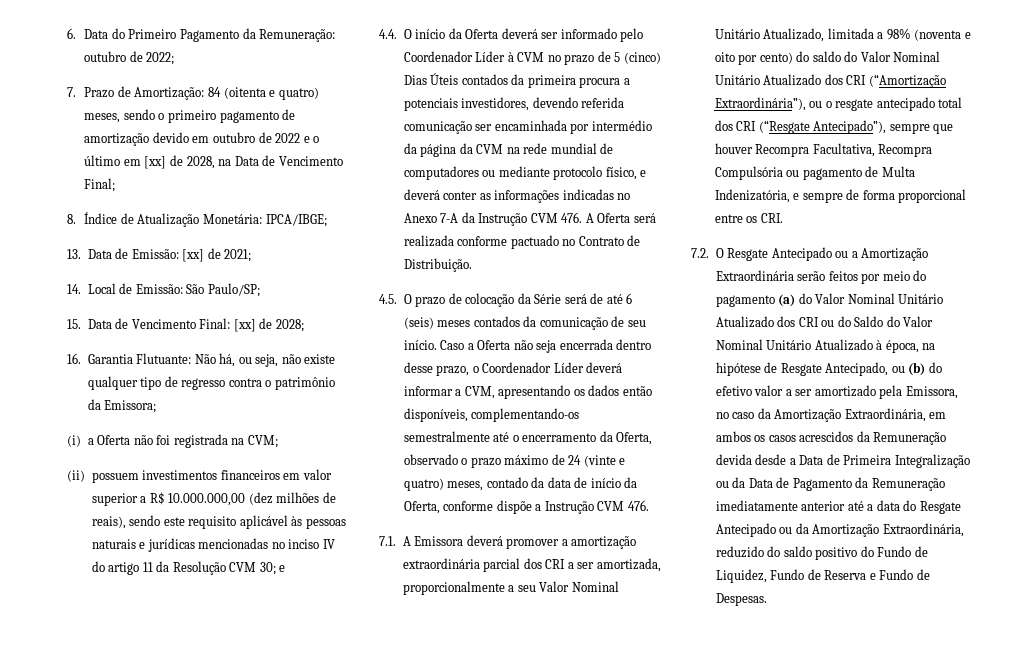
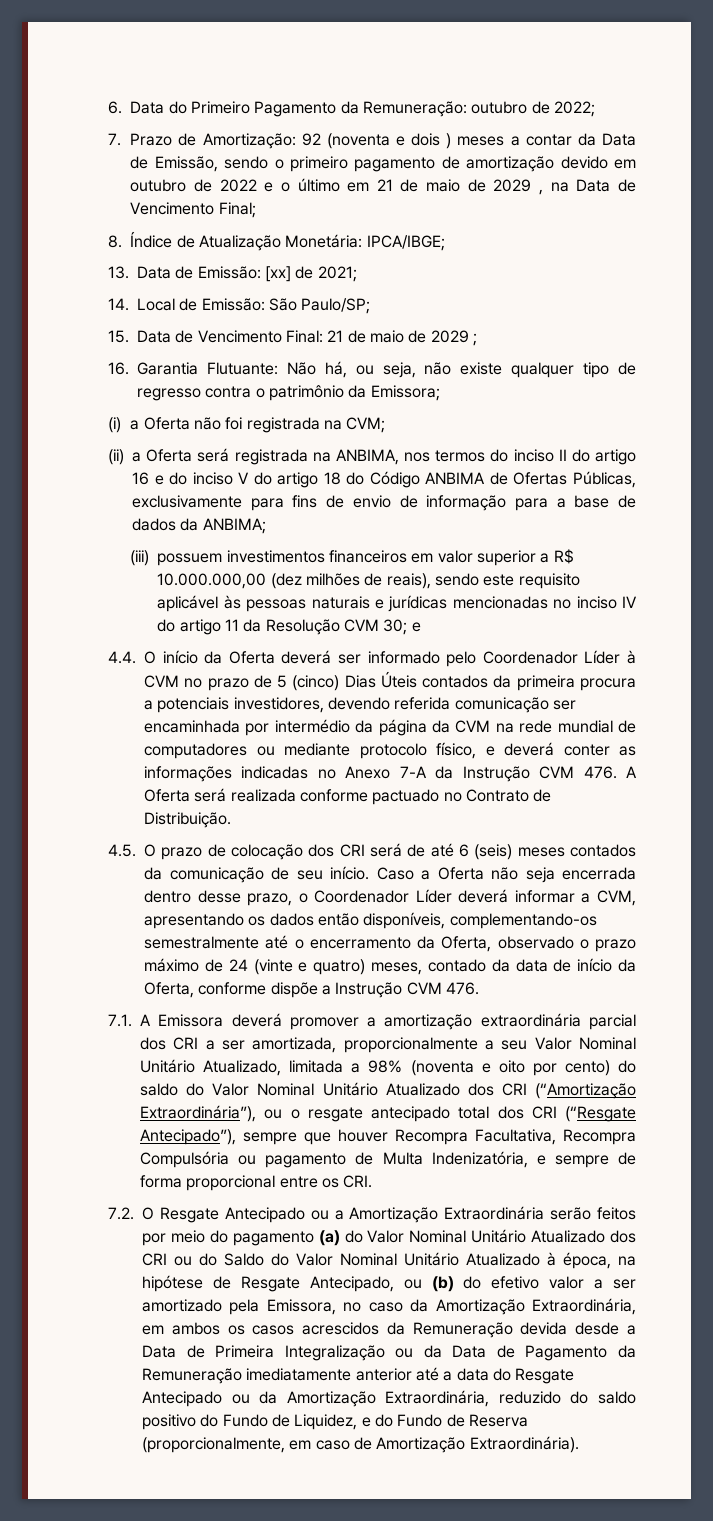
- 7. Prazo de Amortização: 84 (oitenta e quatro) meses, sendo o primeiro pagamento de amortização devido em outubro de 2022 e o último em [xx] de 2028, na Data de Vencimento Final;
+ 7. Prazo de Amortização: 92 (noventa e dois ) meses a contar da Data de Emissão, sendo o primeiro pagamento de amortização devido em outubro de 2022 e o último em 21 de maio de 2029 , na Data de Vencimento Final;
- 15. Data de Vencimento Final: [xx] de 2028;
+ 15. Data de Vencimento Final: 21 de maio de 2029 ;
- (ii) possuem investimentos financeiros em valor superior a R$ 10.000.000,00 (dez milhões de reais), sendo este requisito aplicável às pessoas naturais e jurídicas mencionadas no inciso IV do artigo 11 da Resolução CVM 30; e
+ (ii) a Oferta será registrada na ANBIMA, nos termos do inciso II do artigo 16 e do inciso V do artigo 18 do Código ANBIMA de Ofertas Públicas, exclusivamente para fins de envio de informação para a base de dados da ANBIMA;
+ (iii) possuem investimentos financeiros em valor superior a R$ 10.000.000,00 (dez milhões de reais), sendo este requisito aplicável às pessoas naturais e jurídicas mencionadas no inciso IV do artigo 11 da Resolução CVM 30; e
- 4.5. O prazo de colocação da Série será de até 6 (seis) meses contados da comunicação de seu início.
+ 4.5. O prazo de colocação dos CRI será de até 6 (seis) meses contados da comunicação de seu início.
- 7.2. O Resgate Antecipado ou a Amortização Extraordinária serão feitos por meio do pagamento (a) do Valor Nominal Unitário Atualizado dos CRI ou do Saldo do Valor Nominal Unitário Atualizado à época, na hipótese de Resgate Antecipado, ou (b) do efetivo valor a ser amortizado pela Emissora, no caso da Amortização Extraordinária, em ambos os casos acrescidos da Remuneração devida desde a Data de Primeira Integralização ou da Data de Pagamento da Remuneração imediatamente anterior até a data do Resgate Antecipado ou da Amortização Extraordinária, reduzido do saldo positivo do Fundo de Liquidez, Fundo de Reserva e Fundo de Despesas.
+ 7.2. O Resgate Antecipado ou a Amortização Extraordinária serão feitos por meio do pagamento (a) do Valor Nominal Unitário Atualizado dos CRI ou do Saldo do Valor Nominal Unitário Atualizado à época, na hipótese de Resgate Antecipado, ou (b) do efetivo valor a ser amortizado pela Emissora, no caso da Amortização Extraordinária, em ambos os casos acrescidos da Remuneração devida desde a Data de Primeira Integralização ou da Data de Pagamento da Remuneração imediatamente anterior até a data do Resgate Antecipado ou da Amortização Extraordinária, reduzido do saldo positivo do Fundo de Liquidez, e do Fundo de Reserva (proporcionalmente, em caso de Amortização Extraordinária).

